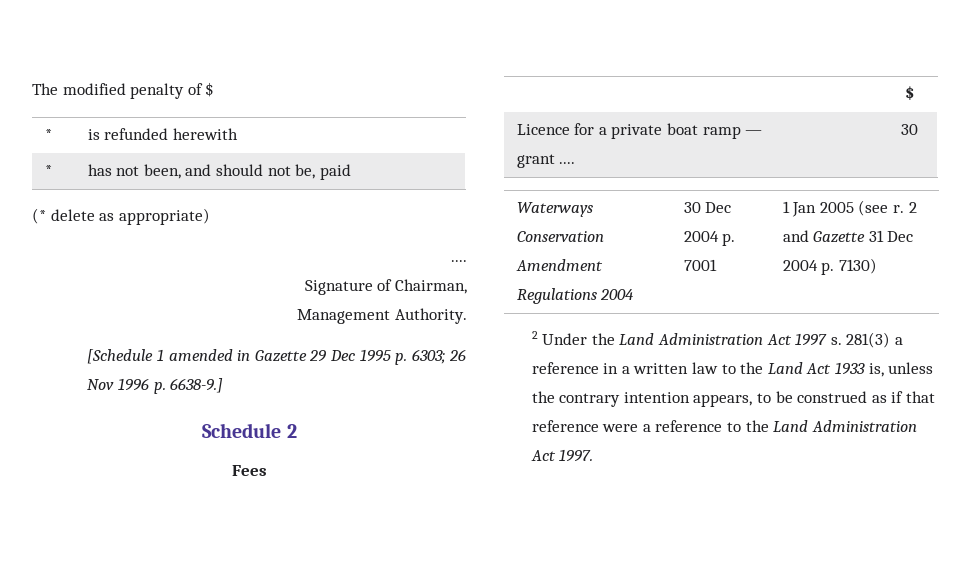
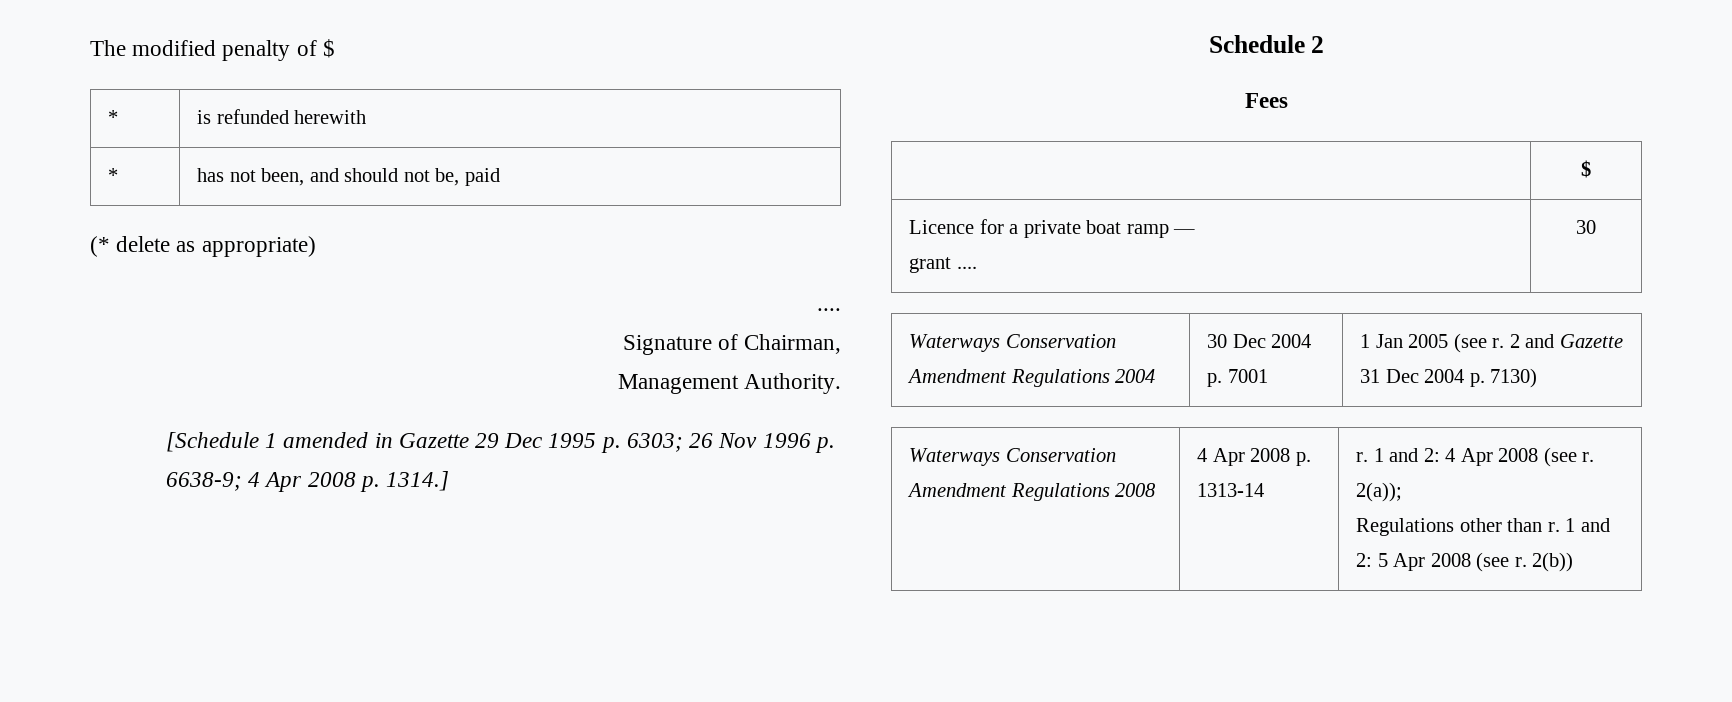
- [Schedule 1 amended in Gazette 29 Dec 1995 p. 6303; 26 Nov 1996 p. 6638-9.]
+ [Schedule 1 amended in Gazette 29 Dec 1995 p. 6303; 26 Nov 1996 p. 6638-9; 4 Apr 2008 p. 1314.]
- 2 Under the Land Administration Act 1997 s. 281(3) a reference in a written law to the Land Act 1933 is, unless the contrary intention appears, to be construed as if that reference were a reference to the Land Administration Act 1997.
+ Waterways Conservation Amendment Regulations 2008 | 4 Apr 2008 p. 1313-14 | r. 1 and 2: 4 Apr 2008 (see r. 2(a));
+ Regulations other than r. 1 and 2: 5 Apr 2008 (see r. 2(b))

